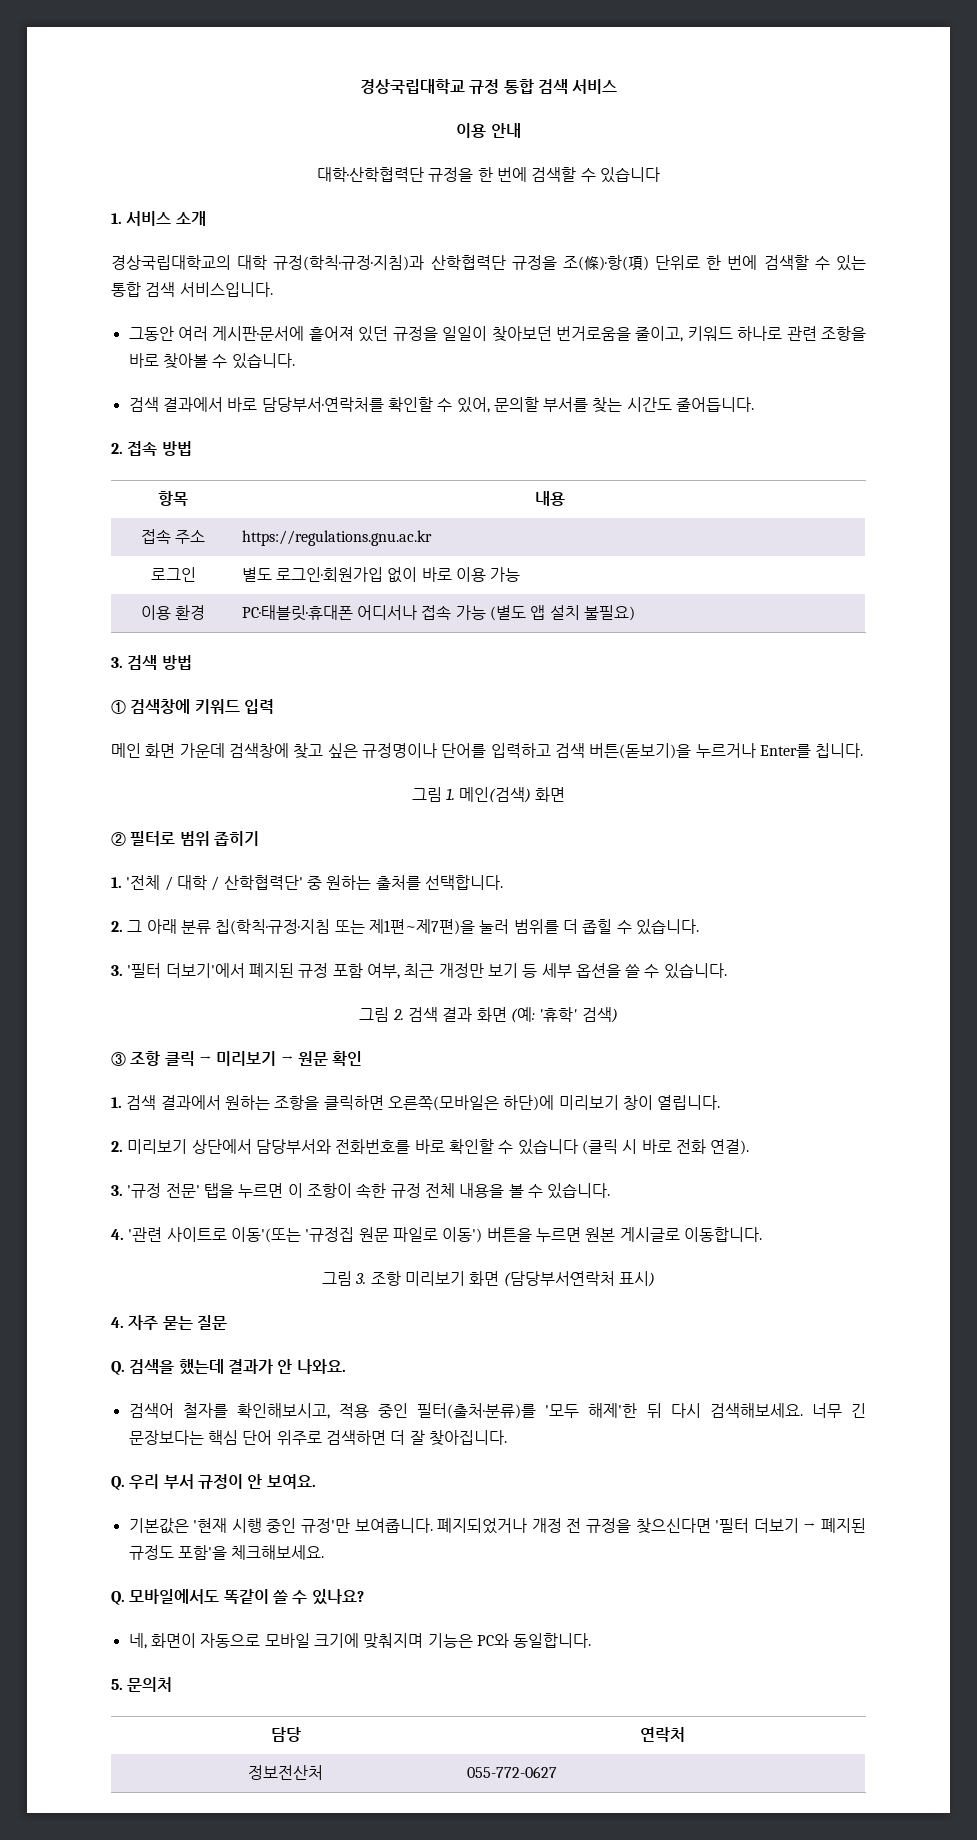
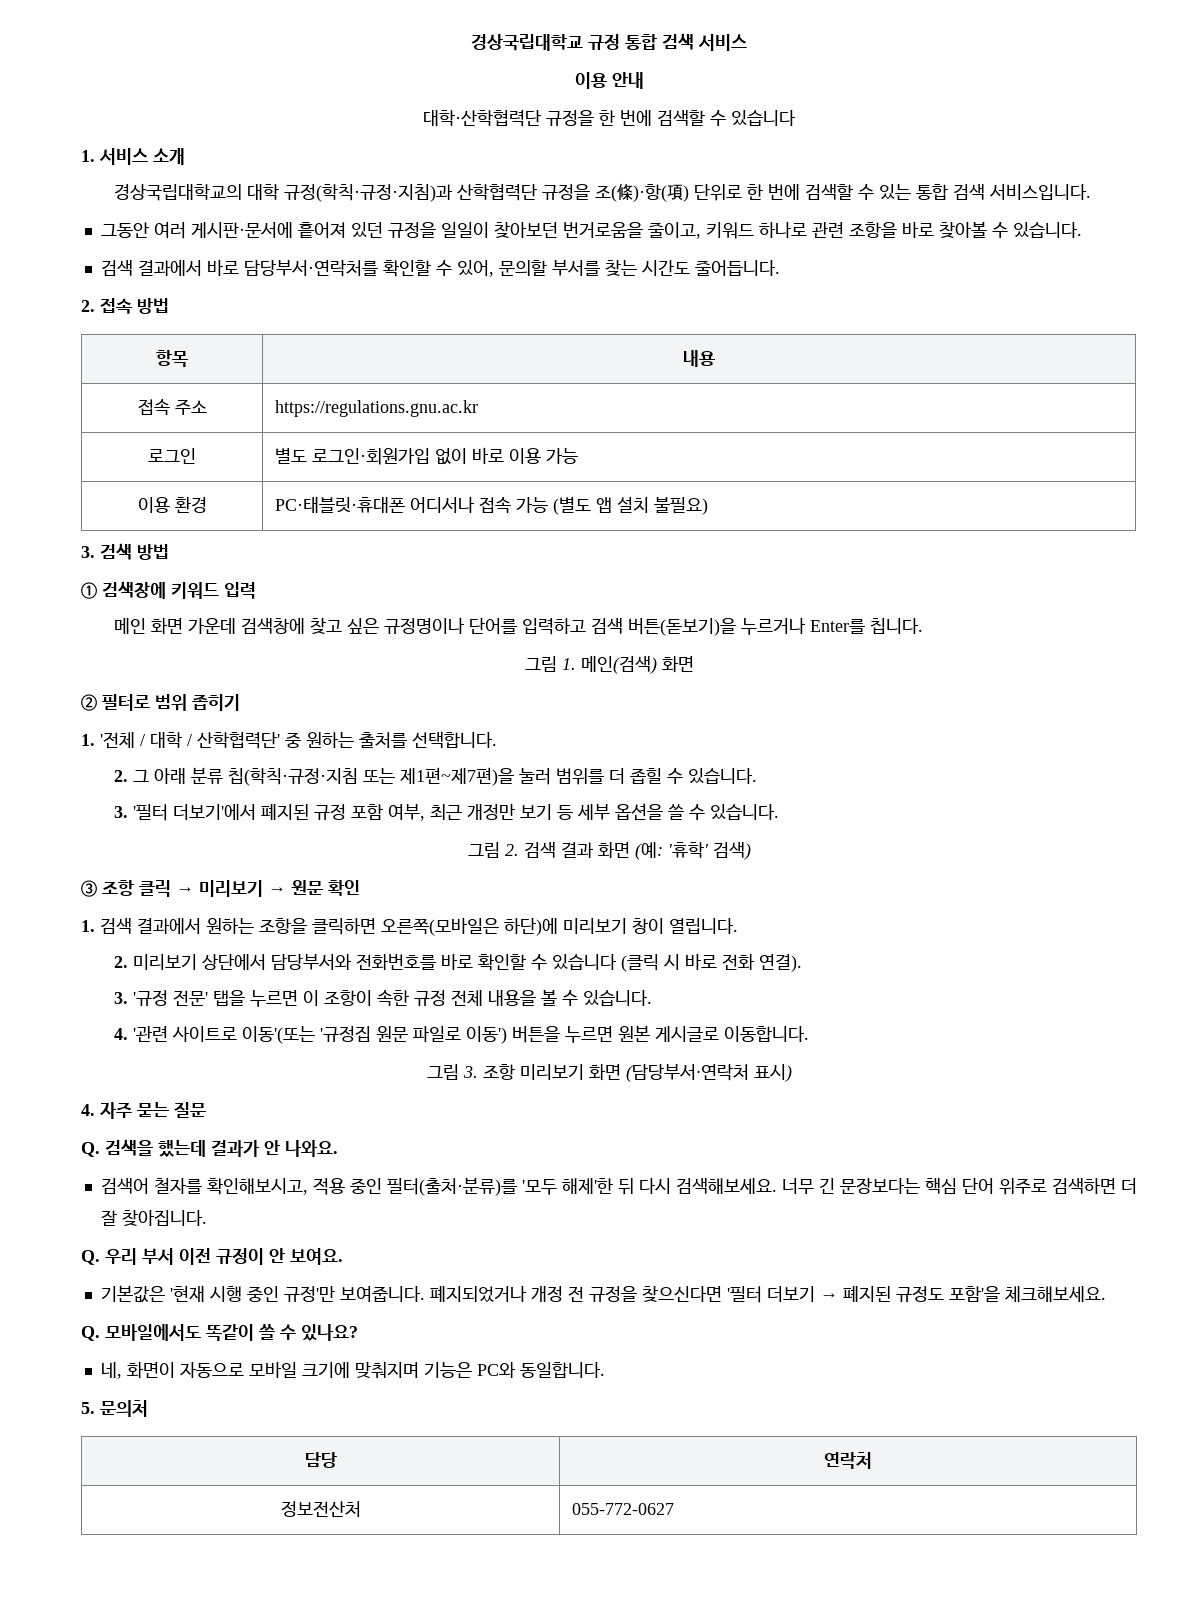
- Q. 우리 부서 규정이 안 보여요.
+ Q. 우리 부서 이전 규정이 안 보여요.

